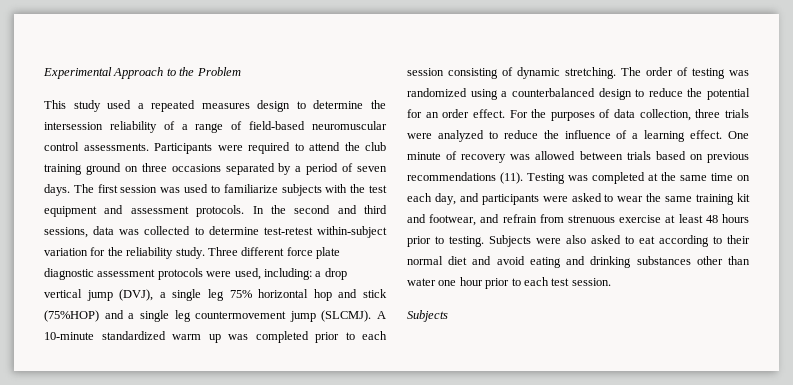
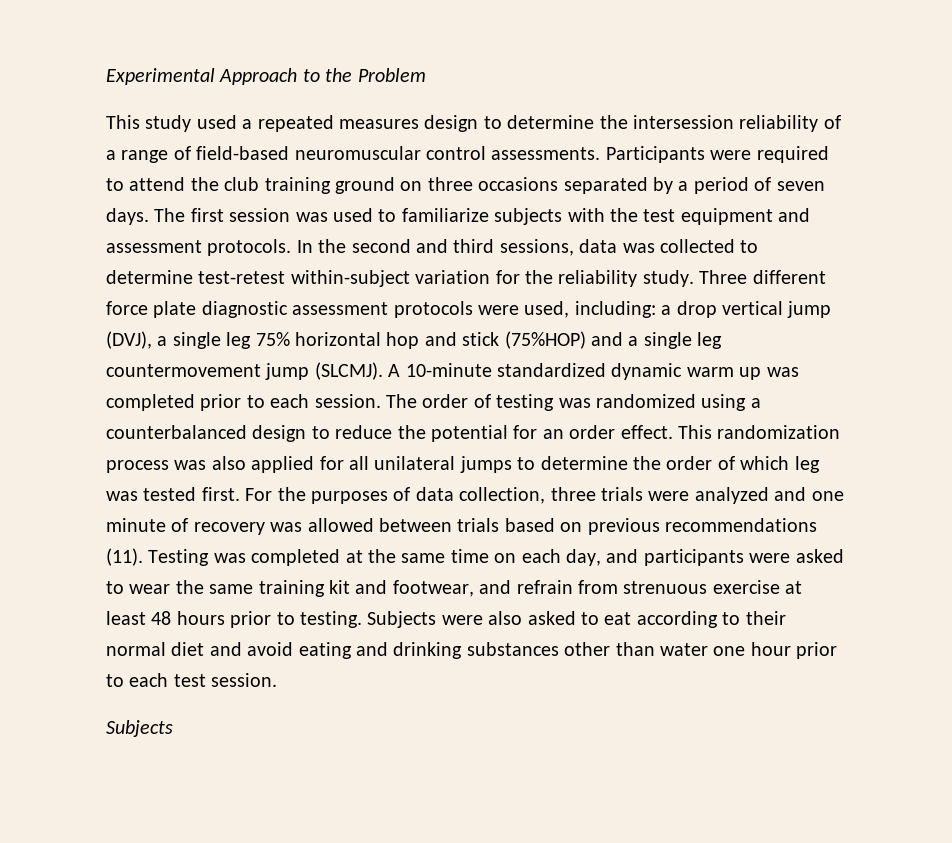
- A 10-minute standardized warm up was completed prior to each session consisting of dynamic stretching.
+ A 10-minute standardized dynamic warm up was completed prior to each session.
+ This randomization process was also applied for all unilateral jumps to determine the order of which leg was tested first.
- For the purposes of data collection, three trials were analyzed to reduce the influence of a learning effect. One minute of recovery was allowed between trials based on previous recommendations (11).
+ For the purposes of data collection, three trials were analyzed and one minute of recovery was allowed between trials based on previous recommendations (11).

